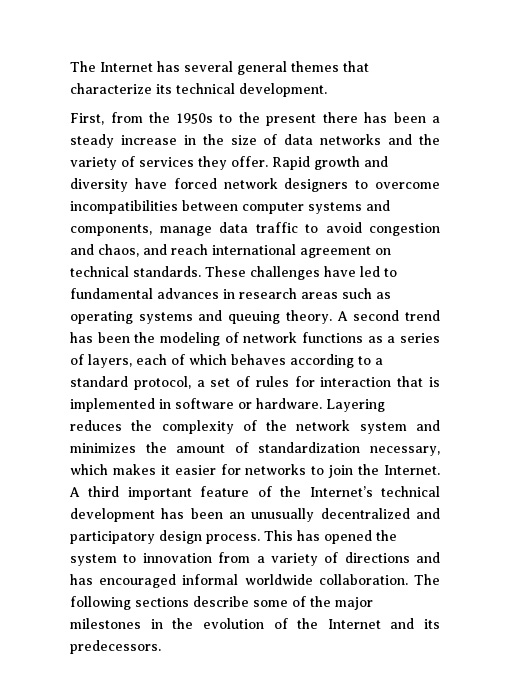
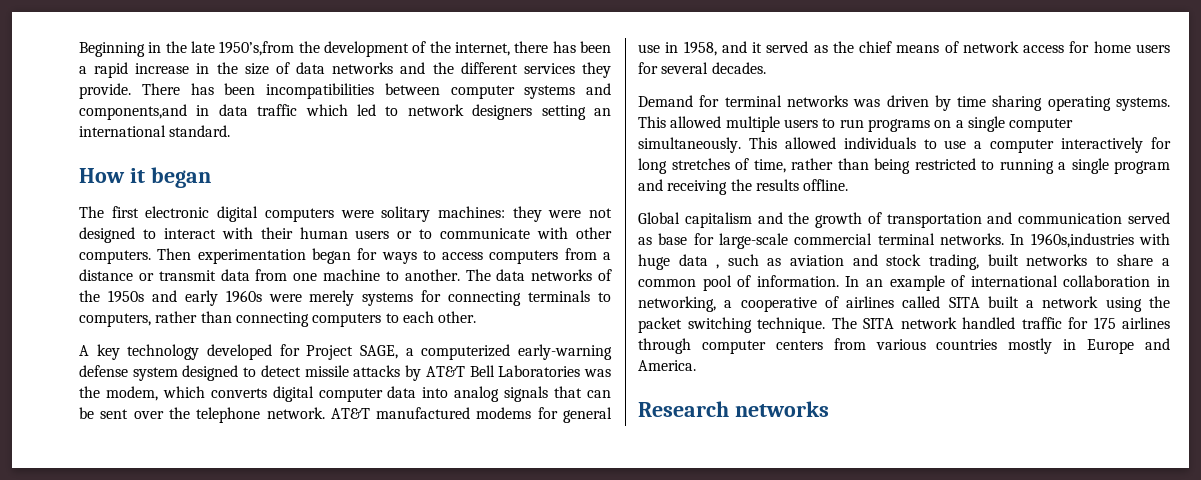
- The Internet has several general themes that characterize its technical development.
- First, from the 1950s to the present there has been a steady increase in the size of data networks and the variety of services they offer. Rapid growth and diversity have forced network designers to overcome incompatibilities between computer systems and components, manage data traffic to avoid congestion and chaos, and reach international agreement on technical standards. These challenges have led to fundamental advances in research areas such as operating systems and queuing theory. A second trend has been the modeling of network functions as a series of layers, each of which behaves according to a standard protocol, a set of rules for interaction that is implemented in software or hardware. Layering reduces the complexity of the network system and minimizes the amount of standardization necessary, which makes it easier for networks to join the Internet. A third important feature of the Internet’s technical development has been an unusually decentralized and participatory design process. This has opened the system to innovation from a variety of directions and has encouraged informal worldwide collaboration. The following sections describe some of the major milestones in the evolution of the Internet and its predecessors.
+ Beginning in the late 1950’s,from the development of the internet, there has been a rapid increase in the size of data networks and the different services they provide. There has been incompatibilities between computer systems and components,and in data traffic which led to network designers setting an international standard.
+ How it began
+ The first electronic digital computers were solitary machines: they were not designed to interact with their human users or to communicate with other computers. Then experimentation began for ways to access computers from a distance or transmit data from one machine to another. The data networks of the 1950s and early 1960s were merely systems for connecting terminals to computers, rather than connecting computers to each other.
+ A key technology developed for Project SAGE, a computerized early-warning defense system designed to detect missile attacks by AT&T Bell Laboratories was the modem, which converts digital computer data into analog signals that can be sent over the telephone network. AT&T manufactured modems for general use in 1958, and it served as the chief means of network access for home users for several decades.
+ Demand for terminal networks was driven by time sharing operating systems. This allowed multiple users to run programs on a single computer simultaneously. This allowed individuals to use a computer interactively for long stretches of time, rather than being restricted to running a single program and receiving the results offline.
+ Global capitalism and the growth of transportation and communication served as base for large-scale commercial terminal networks. In 1960s,industries with huge data , such as aviation and stock trading, built networks to share a common pool of information. In an example of international collaboration in networking, a cooperative of airlines called SITA built a network using the packet switching technique. The SITA network handled traffic for 175 airlines through computer centers from various countries mostly in Europe and America.
+ Research networks

